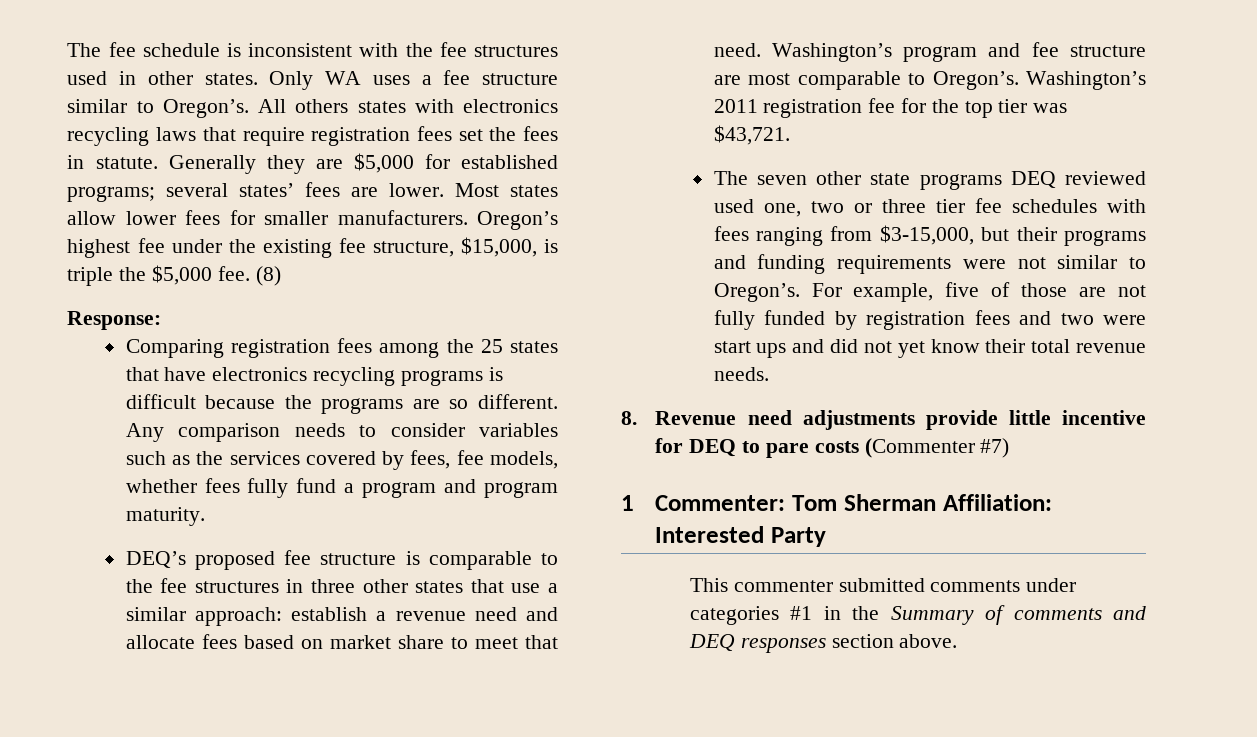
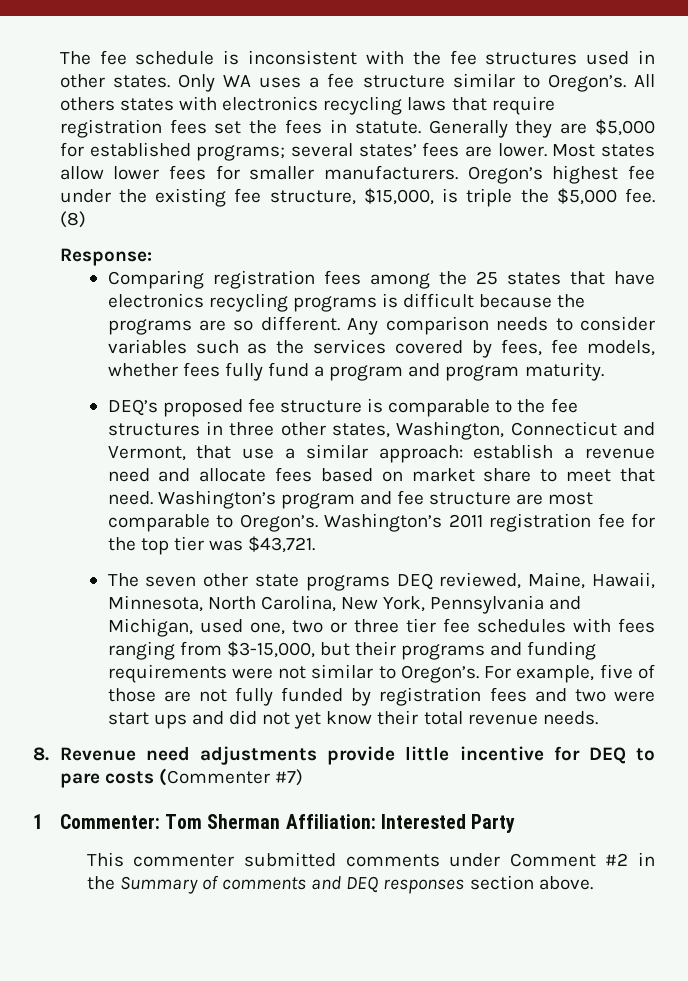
- DEQ’s proposed fee structure is comparable to the fee structures in three other states that use a similar approach: establish a revenue need and allocate fees based on market share to meet that need.
+ DEQ’s proposed fee structure is comparable to the fee structures in three other states, Washington, Connecticut and Vermont, that use a similar approach: establish a revenue need and allocate fees based on market share to meet that need.
- The seven other state programs DEQ reviewed used one, two or three tier fee schedules with fees ranging from $3-15,000, but their programs and funding requirements were not similar to Oregon’s.
+ The seven other state programs DEQ reviewed, Maine, Hawaii, Minnesota, North Carolina, New York, Pennsylvania and Michigan, used one, two or three tier fee schedules with fees ranging from $3-15,000, but their programs and funding requirements were not similar to Oregon’s.
- This commenter submitted comments under categories #1 in the Summary of comments and DEQ responses section above.
+ This commenter submitted comments under Comment #2 in the Summary of comments and DEQ responses section above.

